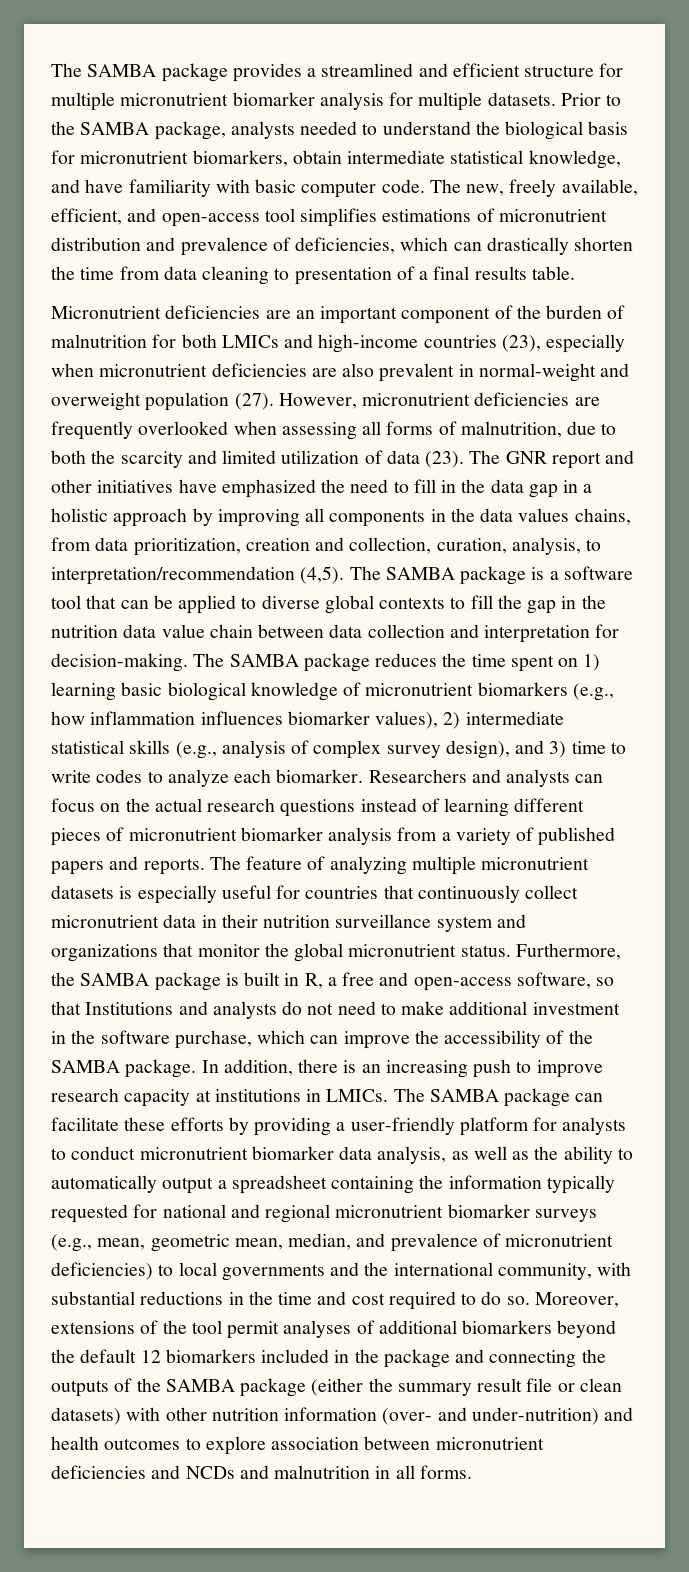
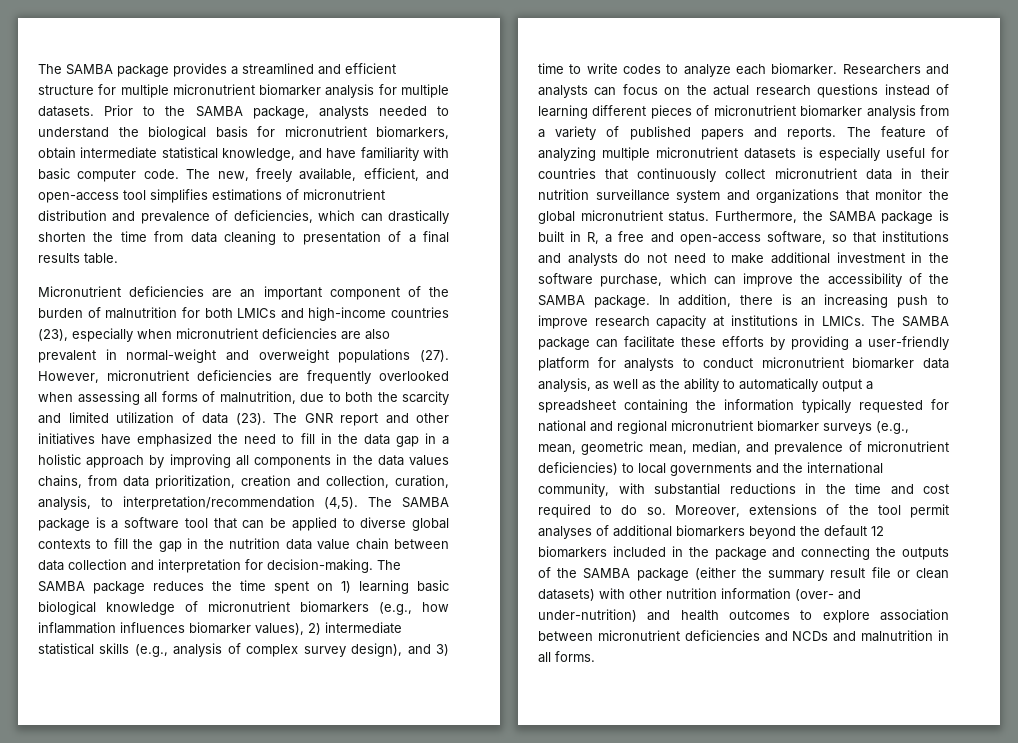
- Micronutrient deficiencies are an important component of the burden of malnutrition for both LMICs and high-income countries (23), especially when micronutrient deficiencies are also prevalent in normal-weight and overweight population (27).
+ Micronutrient deficiencies are an important component of the burden of malnutrition for both LMICs and high-income countries (23), especially when micronutrient deficiencies are also prevalent in normal-weight and overweight populations (27).
- Furthermore, the SAMBA package is built in R, a free and open-access software, so that Institutions and analysts do not need to make additional investment in the software purchase, which can improve the accessibility of the SAMBA package.
+ Furthermore, the SAMBA package is built in R, a free and open-access software, so that institutions and analysts do not need to make additional investment in the software purchase, which can improve the accessibility of the SAMBA package.

